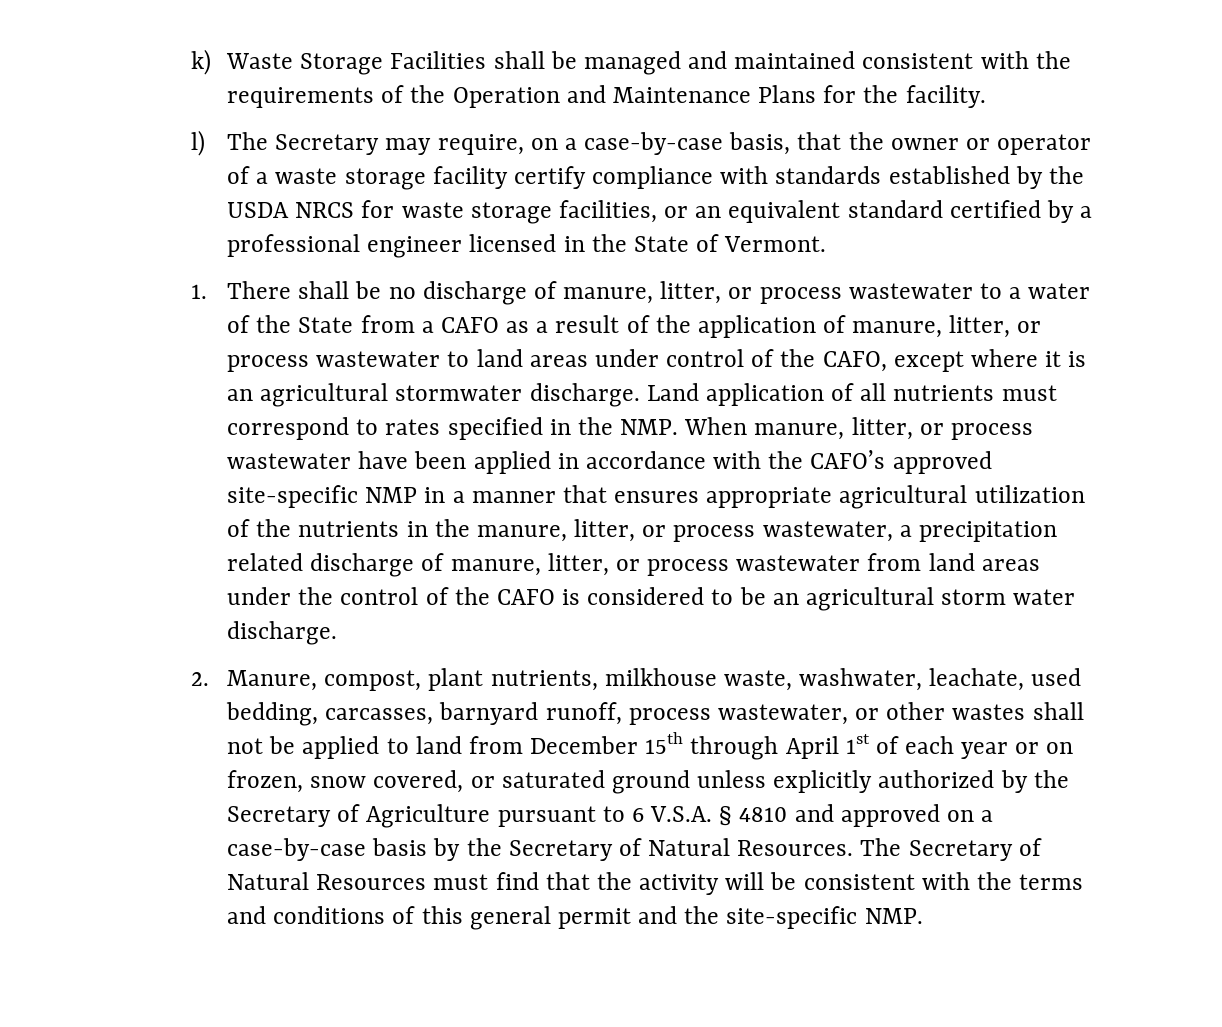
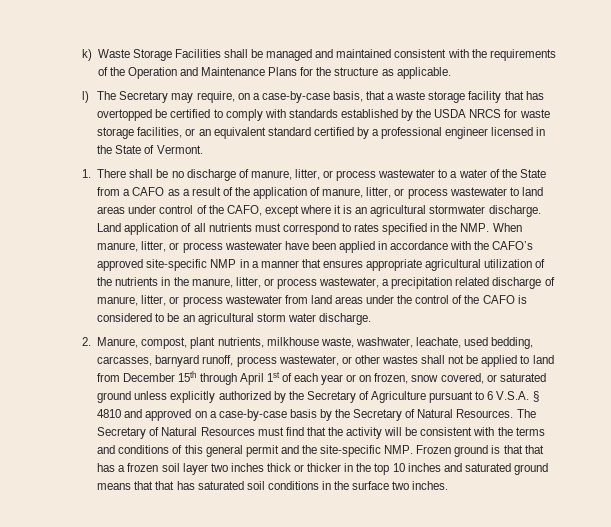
- k) Waste Storage Facilities shall be managed and maintained consistent with the requirements of the Operation and Maintenance Plans for the facility.
+ k) Waste Storage Facilities shall be managed and maintained consistent with the requirements of the Operation and Maintenance Plans for the structure as applicable.
- l) The Secretary may require, on a case-by-case basis, that the owner or operator of a waste storage facility certify compliance with standards established by the USDA NRCS for waste storage facilities, or an equivalent standard certified by a professional engineer licensed in the State of Vermont.
+ l) The Secretary may require, on a case-by-case basis, that a waste storage facility that has overtopped be certified to comply with standards established by the USDA NRCS for waste storage facilities, or an equivalent standard certified by a professional engineer licensed in the State of Vermont.
- The Secretary of Natural Resources must find that the activity will be consistent with the terms and conditions of this general permit and the site-specific NMP.
+ The Secretary of Natural Resources must find that the activity will be consistent with the terms and conditions of this general permit and the site-specific NMP. Frozen ground is that that has a frozen soil layer two inches thick or thicker in the top 10 inches and saturated ground means that that has saturated soil conditions in the surface two inches.

